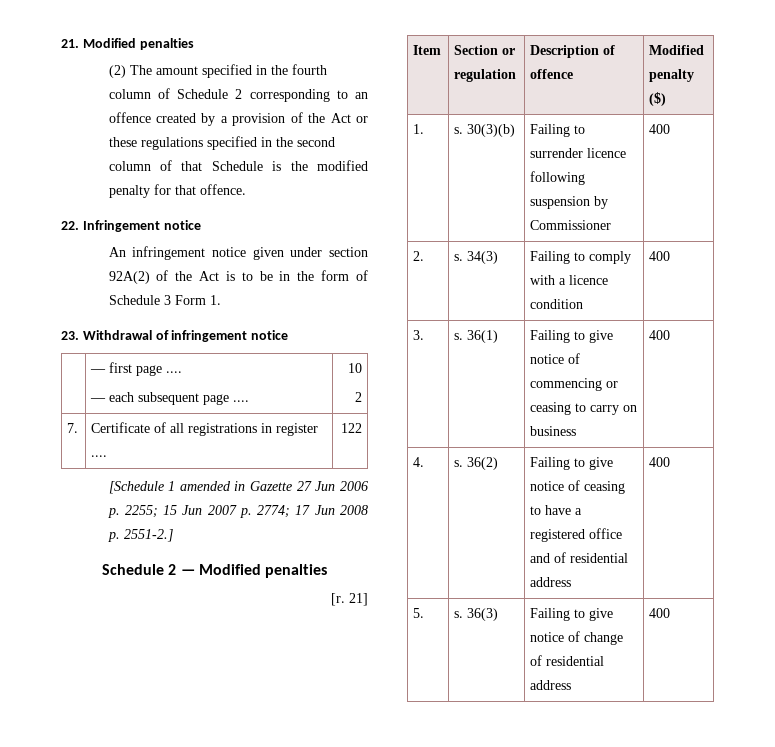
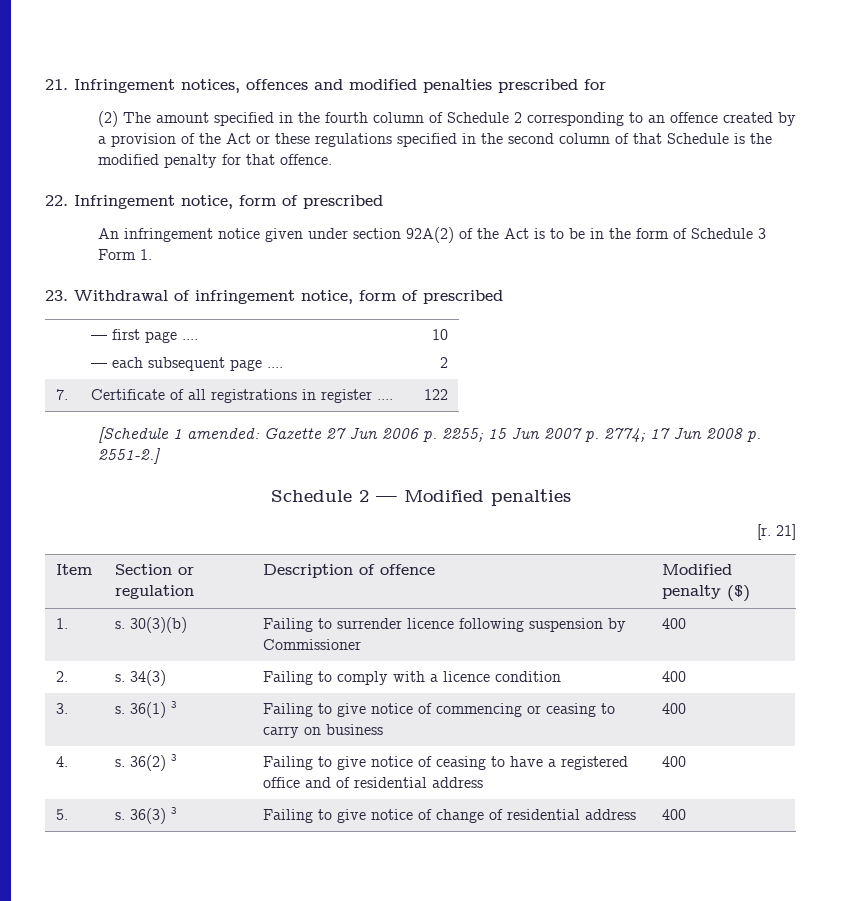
- 21. Modified penalties
+ 21. Infringement notices, offences and modified penalties prescribed for
- 22. Infringement notice
+ 22. Infringement notice, form of prescribed
- 23. Withdrawal of infringement notice
+ 23. Withdrawal of infringement notice, form of prescribed
- [Schedule 1 amended in Gazette 27 Jun 2006 p. 2255; 15 Jun 2007 p. 2774; 17 Jun 2008 p. 2551-2.]
+ [Schedule 1 amended: Gazette 27 Jun 2006 p. 2255; 15 Jun 2007 p. 2774; 17 Jun 2008 p. 2551-2.]
- 3. | s. 36(1) | Failing to give notice of commencing or ceasing to carry on business | 400
+ 3. | s. 36(1) 3 | Failing to give notice of commencing or ceasing to carry on business | 400
- 4. | s. 36(2) | Failing to give notice of ceasing to have a registered office and of residential address | 400
+ 4. | s. 36(2) 3 | Failing to give notice of ceasing to have a registered office and of residential address | 400
- 5. | s. 36(3) | Failing to give notice of change of residential address | 400
+ 5. | s. 36(3) 3 | Failing to give notice of change of residential address | 400

